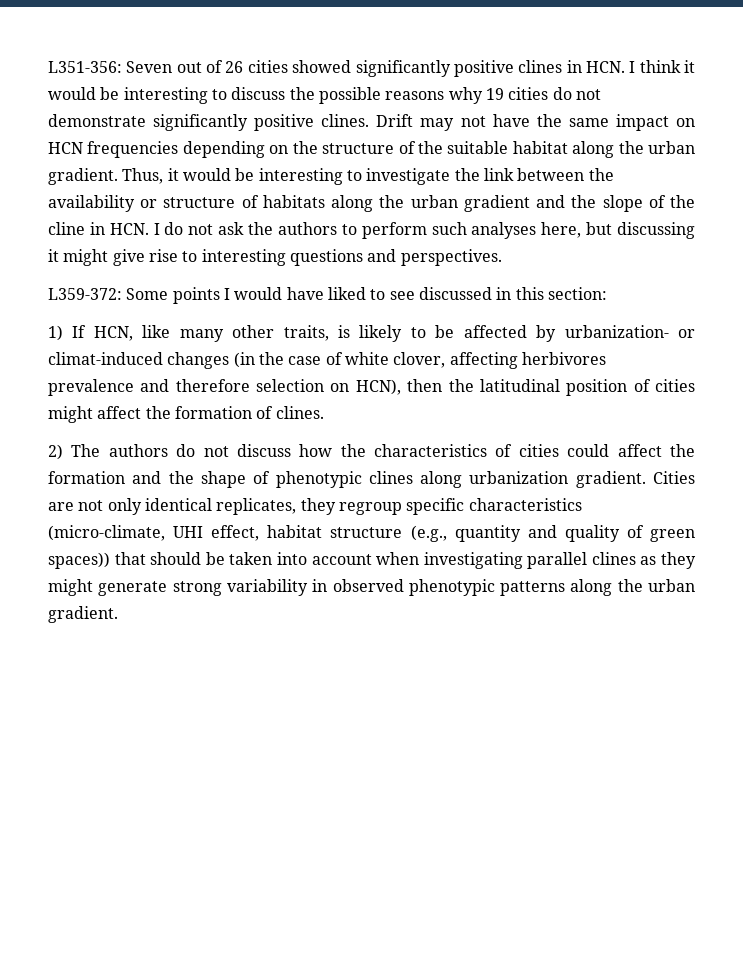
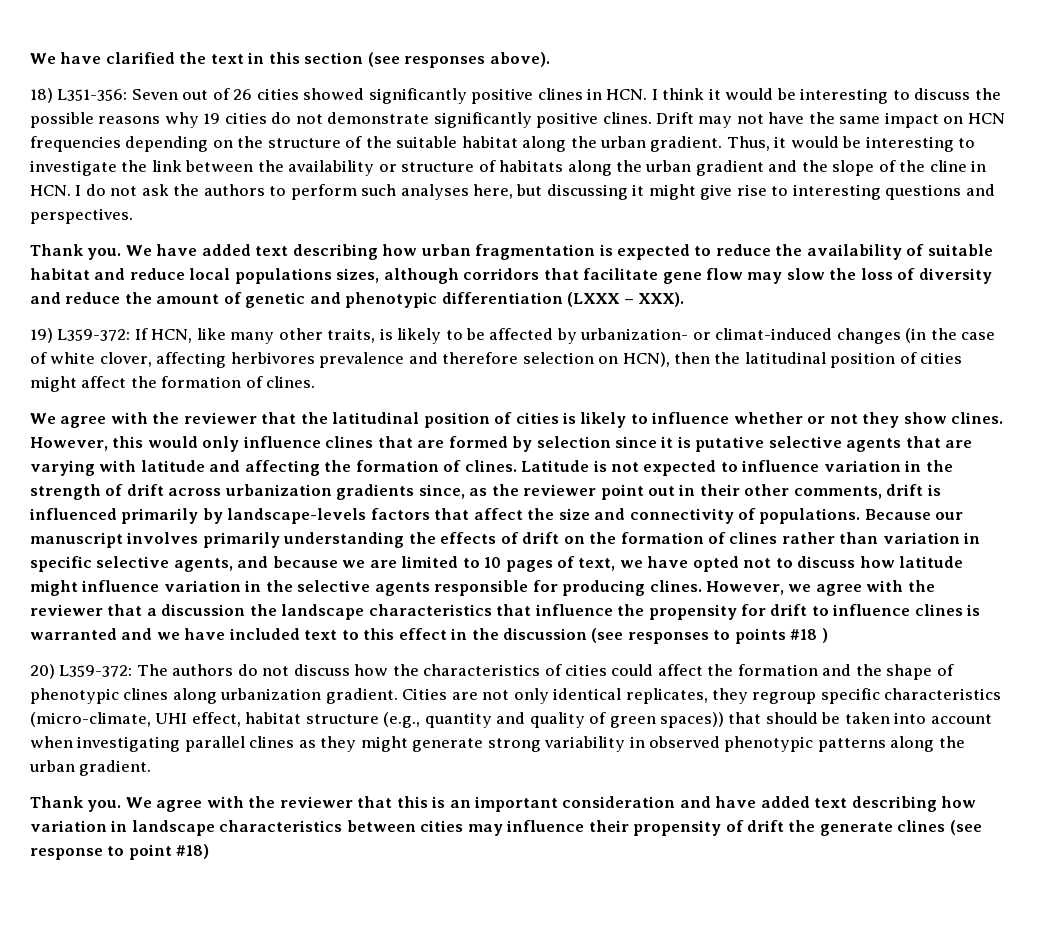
- L351-356: Seven out of 26 cities showed significantly positive clines in HCN. I think it would be interesting to discuss the possible reasons why 19 cities do not demonstrate significantly positive clines.
+ We have clarified the text in this section (see responses above).
+ 18) L351-356: Seven out of 26 cities showed significantly positive clines in HCN. I think it would be interesting to discuss the possible reasons why 19 cities do not demonstrate significantly positive clines.
- L359-372: Some points I would have liked to see discussed in this section:
- 1) If HCN, like many other traits, is likely to be affected by urbanization- or climat-induced changes (in the case of white clover, affecting herbivores prevalence and therefore selection on HCN), then the latitudinal position of cities might affect the formation of clines.
+ Thank you. We have added text describing how urban fragmentation is expected to reduce the availability of suitable habitat and reduce local populations sizes, although corridors that facilitate gene flow may slow the loss of diversity and reduce the amount of genetic and phenotypic differentiation (LXXX – XXX).
+ 19) L359-372: If HCN, like many other traits, is likely to be affected by urbanization- or climat-induced changes (in the case of white clover, affecting herbivores prevalence and therefore selection on HCN), then the latitudinal position of cities might affect the formation of clines.
- 2) The authors do not discuss how the characteristics of cities could affect the formation and the shape of phenotypic clines along urbanization gradient.
+ We agree with the reviewer that the latitudinal position of cities is likely to influence whether or not they show clines. However, this would only influence clines that are formed by selection since it is putative selective agents that are varying with latitude and affecting the formation of clines. Latitude is not expected to influence variation in the strength of drift across urbanization gradients since, as the reviewer point out in their other comments, drift is influenced primarily by landscape-levels factors that affect the size and connectivity of populations. Because our manuscript involves primarily understanding the effects of drift on the formation of clines rather than variation in specific selective agents, and because we are limited to 10 pages of text, we have opted not to discuss how latitude might influence variation in the selective agents responsible for producing clines. However, we agree with the reviewer that a discussion the landscape characteristics that influence the propensity for drift to influence clines is warranted and we have included text to this effect in the discussion (see responses to points #18 )
+ 20) L359-372: The authors do not discuss how the characteristics of cities could affect the formation and the shape of phenotypic clines along urbanization gradient.
+ Thank you. We agree with the reviewer that this is an important consideration and have added text describing how variation in landscape characteristics between cities may influence their propensity of drift the generate clines (see response to point #18)

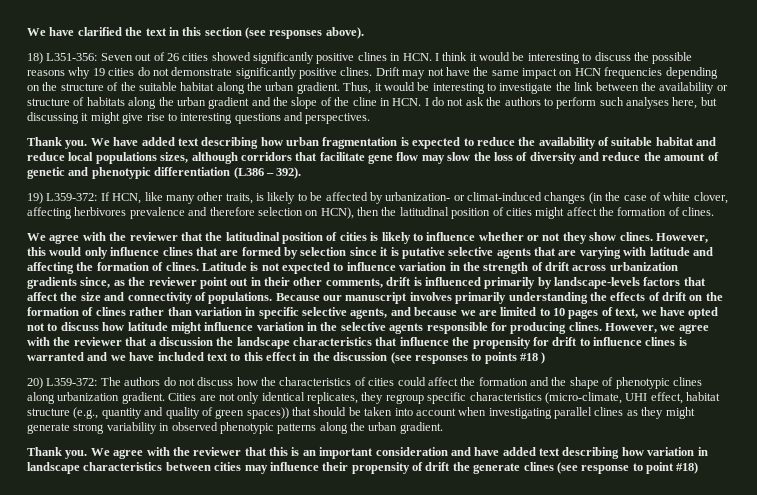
- We have added text describing how urban fragmentation is expected to reduce the availability of suitable habitat and reduce local populations sizes, although corridors that facilitate gene flow may slow the loss of diversity and reduce the amount of genetic and phenotypic differentiation (LXXX – XXX).
+ We have added text describing how urban fragmentation is expected to reduce the availability of suitable habitat and reduce local populations sizes, although corridors that facilitate gene flow may slow the loss of diversity and reduce the amount of genetic and phenotypic differentiation (L386 – 392).

